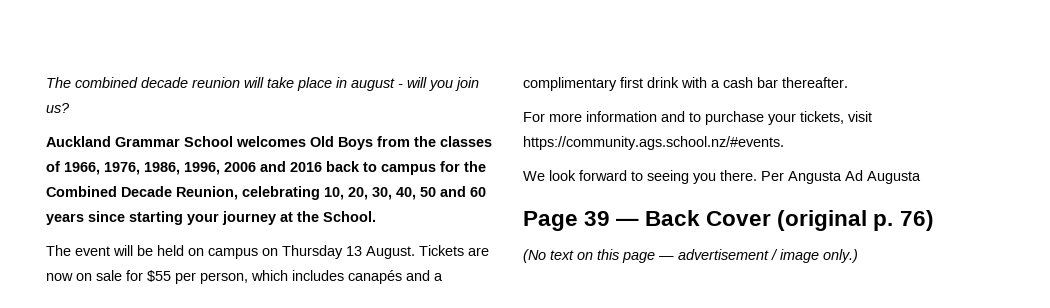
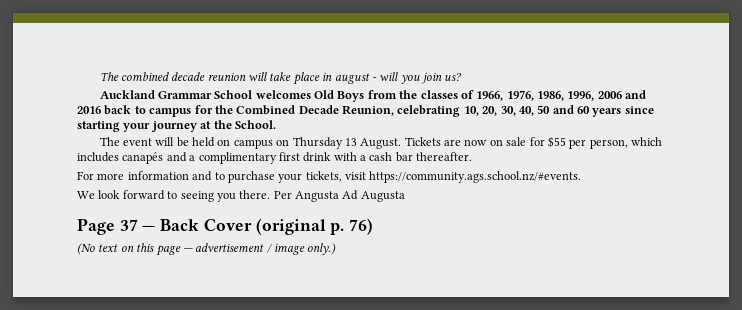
- Page 39 — Back Cover (original p. 76)
+ Page 37 — Back Cover (original p. 76)

